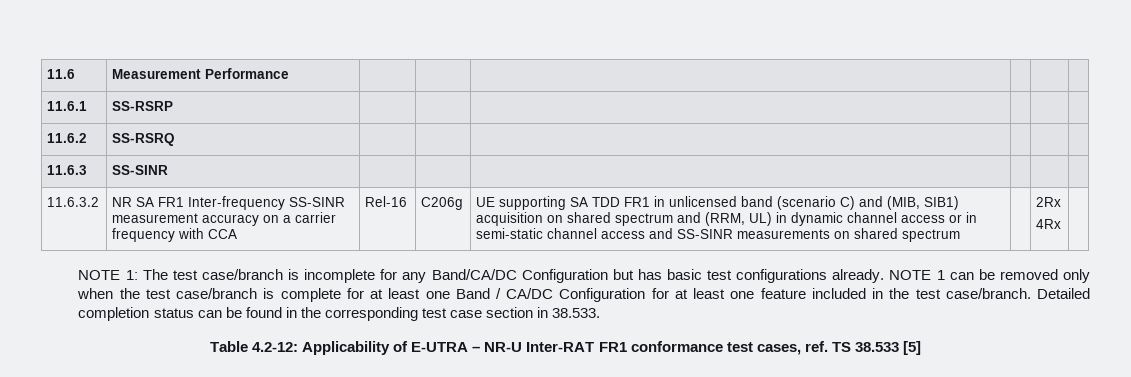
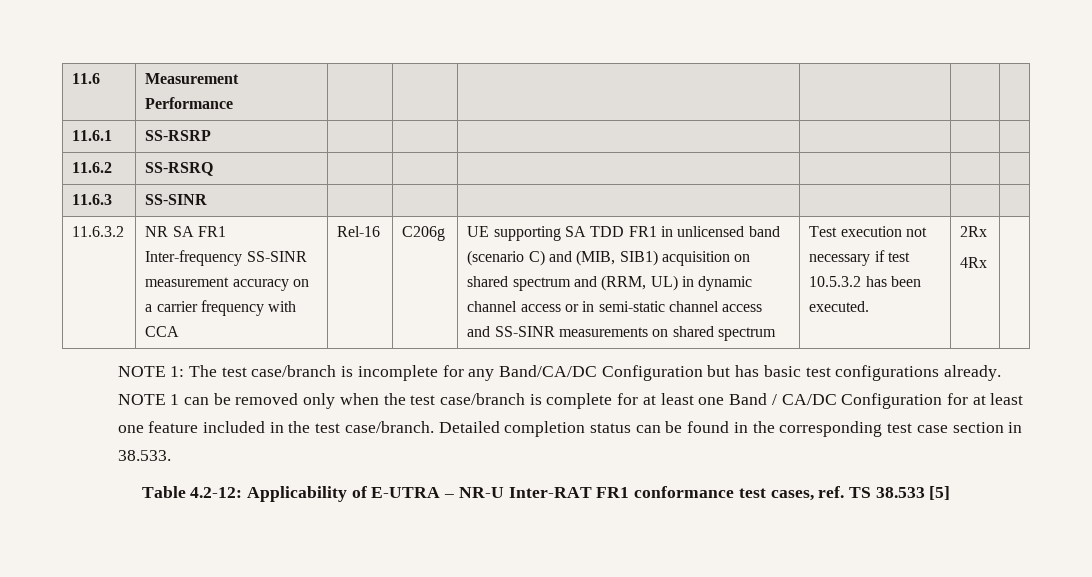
+ Test execution not necessary if test 10.5.3.2 has been executed.

